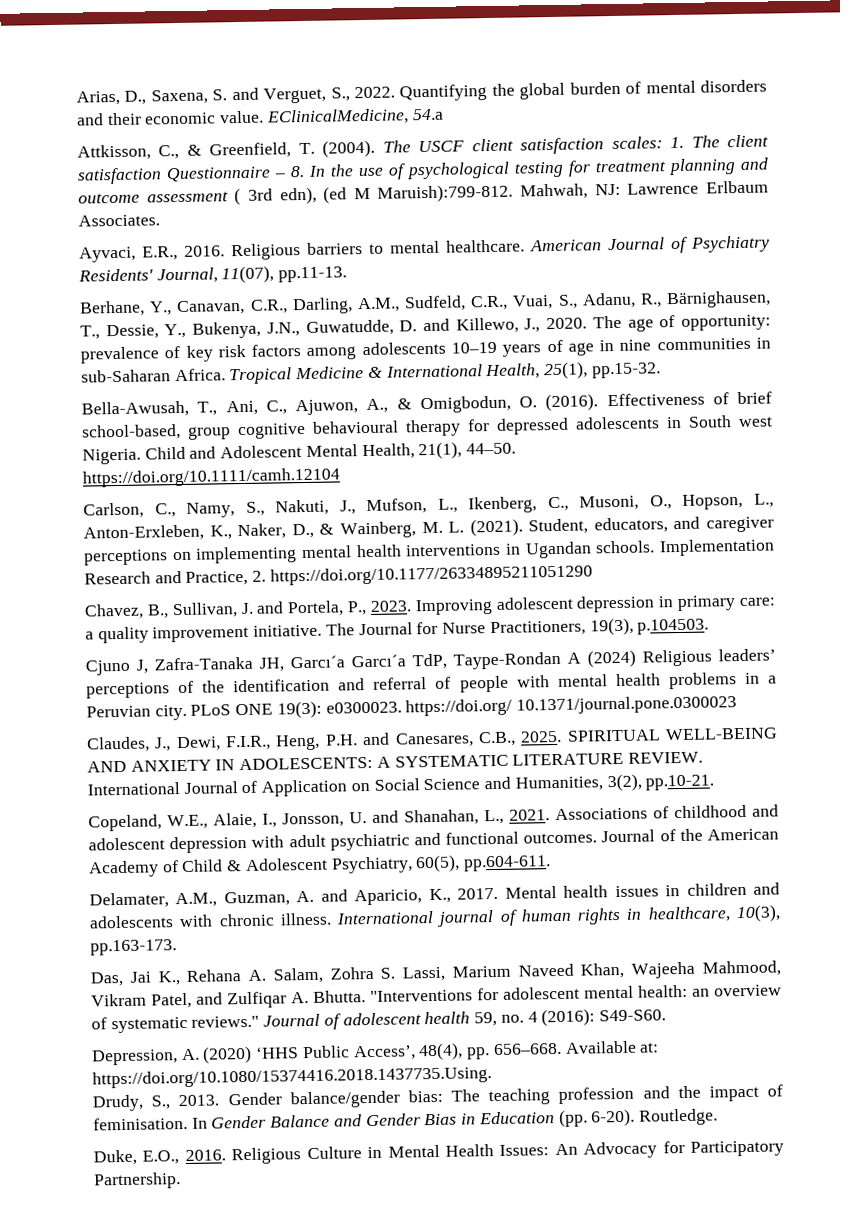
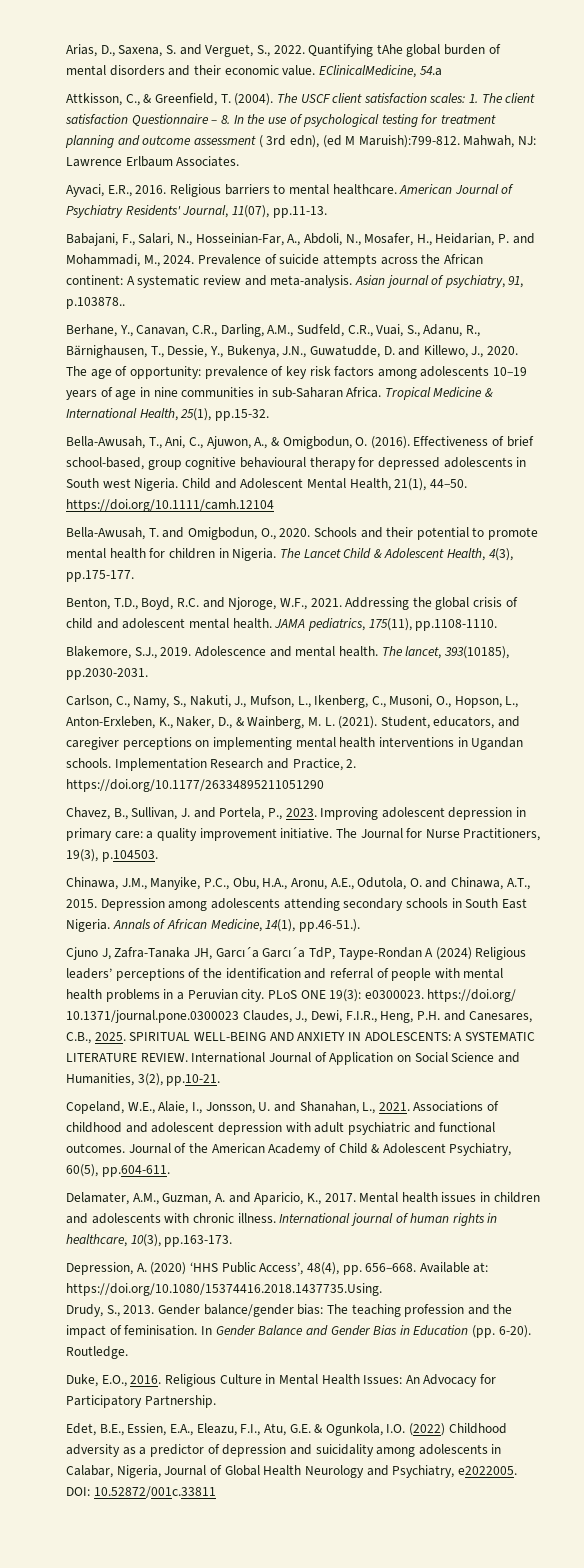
- Quantifying the global burden of mental disorders and their economic value.
+ Quantifying tAhe global burden of mental disorders and their economic value.
+ Babajani, F., Salari, N., Hosseinian-Far, A., Abdoli, N., Mosafer, H., Heidarian, P. and Mohammadi, M., 2024. Prevalence of suicide attempts across the African continent: A systematic review and meta-analysis. Asian journal of psychiatry, 91, p.103878..
+ Bella-Awusah, T. and Omigbodun, O., 2020. Schools and their potential to promote mental health for children in Nigeria. The Lancet Child & Adolescent Health, 4(3), pp.175-177.
+ Benton, T.D., Boyd, R.C. and Njoroge, W.F., 2021. Addressing the global crisis of child and adolescent mental health. JAMA pediatrics, 175(11), pp.1108-1110.
+ Blakemore, S.J., 2019. Adolescence and mental health. The lancet, 393(10185), pp.2030-2031.
+ Chinawa, J.M., Manyike, P.C., Obu, H.A., Aronu, A.E., Odutola, O. and Chinawa, A.T., 2015. Depression among adolescents attending secondary schools in South East Nigeria. Annals of African Medicine, 14(1), pp.46-51.).
- PLoS ONE 19(3): e0300023. https://doi.org/ 10.1371/journal.pone.0300023
- Claudes, J., Dewi, F.I.R., Heng, P.H. and Canesares, C.B., 2025.
+ PLoS ONE 19(3): e0300023. https://doi.org/ 10.1371/journal.pone.0300023 Claudes, J., Dewi, F.I.R., Heng, P.H. and Canesares, C.B., 2025.
- Das, Jai K., Rehana A. Salam, Zohra S. Lassi, Marium Naveed Khan, Wajeeha Mahmood, Vikram Patel, and Zulfiqar A. Bhutta. "Interventions for adolescent mental health: an overview of systematic reviews." Journal of adolescent health 59, no. 4 (2016): S49-S60.
+ Edet, B.E., Essien, E.A., Eleazu, F.I., Atu, G.E. & Ogunkola, I.O. (2022) Childhood adversity as a predictor of depression and suicidality among adolescents in Calabar, Nigeria, Journal of Global Health Neurology and Psychiatry, e2022005. DOI: 10.52872/001c.33811

